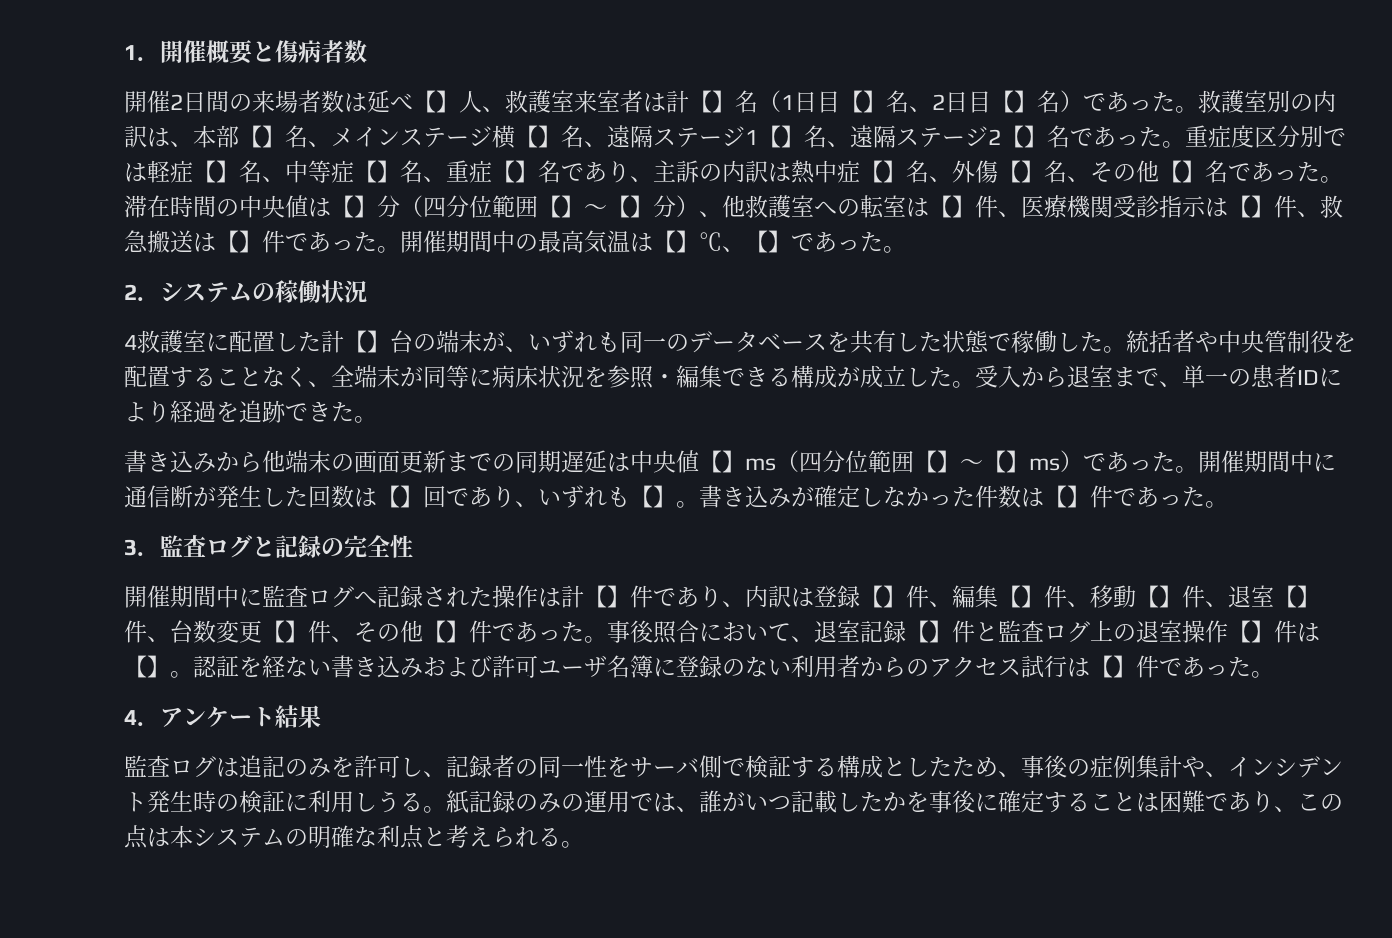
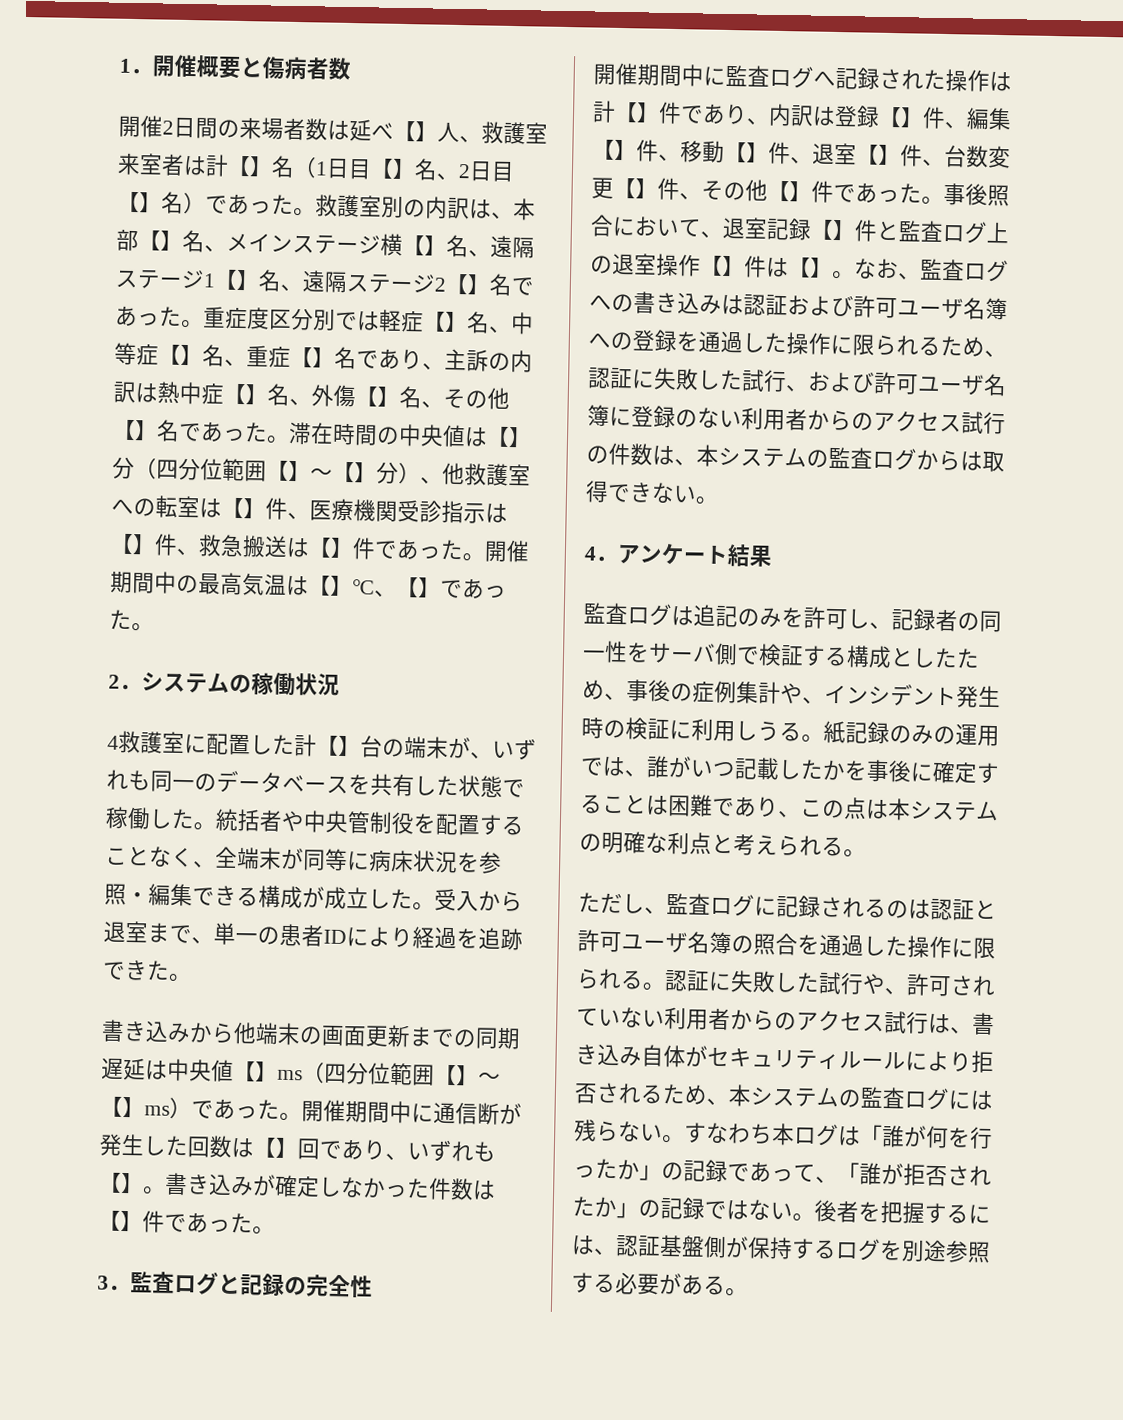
- 認証を経ない書き込みおよび許可ユーザ名簿に登録のない利用者からのアクセス試行は【】件であった。
+ なお、監査ログへの書き込みは認証および許可ユーザ名簿への登録を通過した操作に限られるため、認証に失敗した試行、および許可ユーザ名簿に登録のない利用者からのアクセス試行の件数は、本システムの監査ログからは取得できない。
+ ただし、監査ログに記録されるのは認証と許可ユーザ名簿の照合を通過した操作に限られる。認証に失敗した試行や、許可されていない利用者からのアクセス試行は、書き込み自体がセキュリティルールにより拒否されるため、本システムの監査ログには残らない。すなわち本ログは「誰が何を行ったか」の記録であって、「誰が拒否されたか」の記録ではない。後者を把握するには、認証基盤側が保持するログを別途参照する必要がある。

